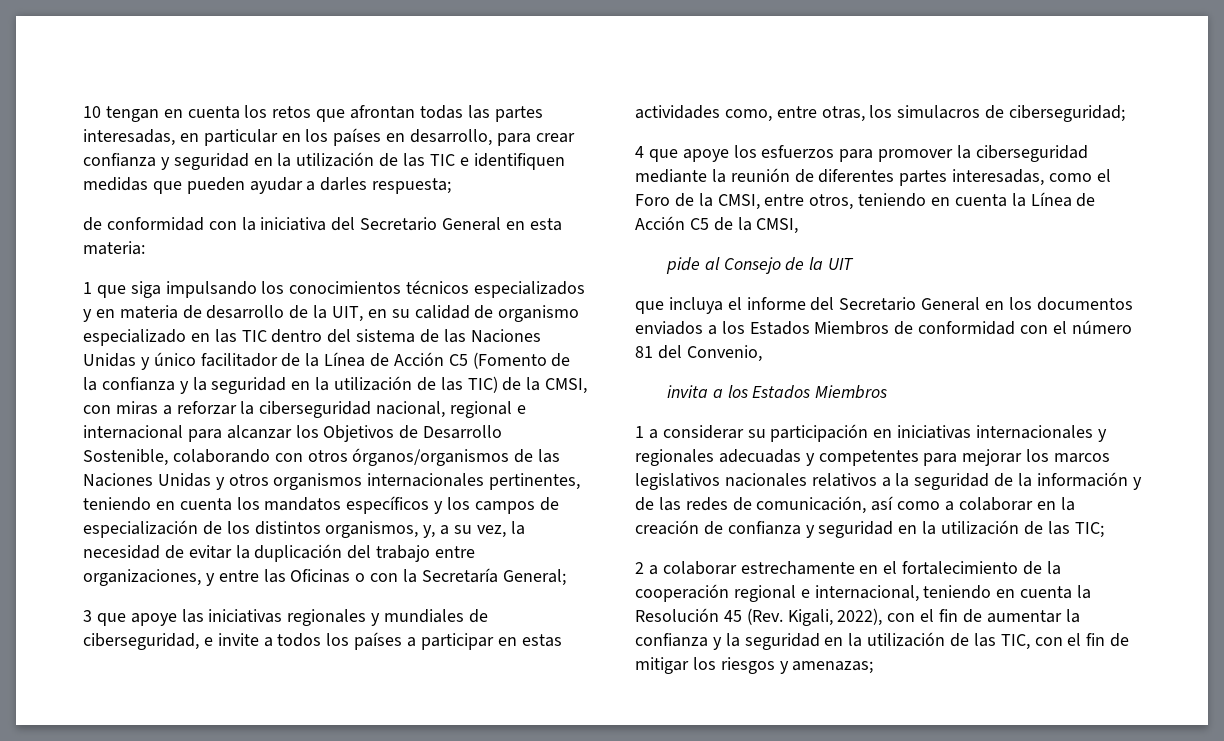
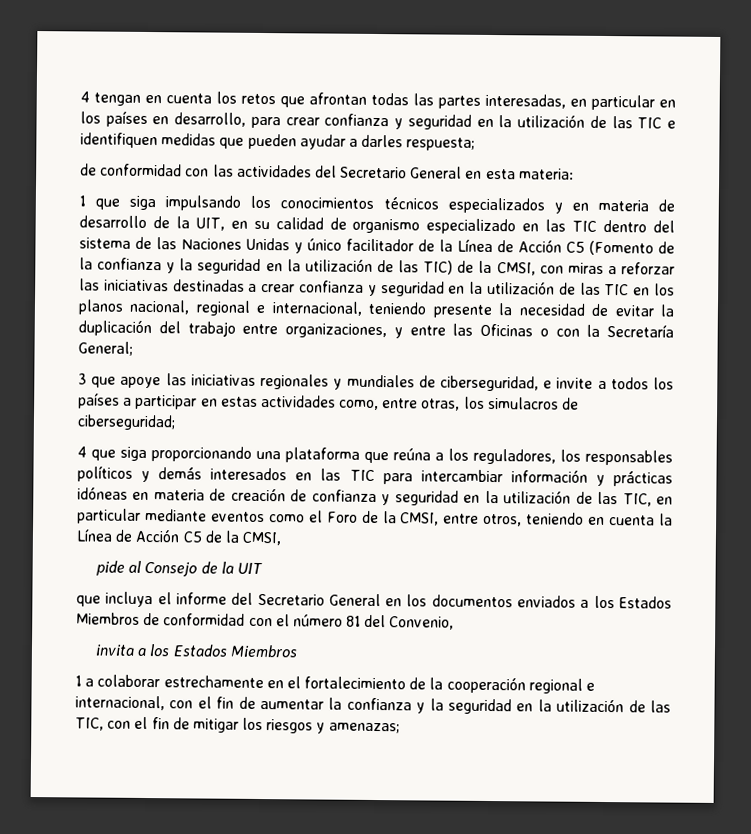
- 10 tengan en cuenta los retos que afrontan todas las partes interesadas, en particular en los países en desarrollo, para crear confianza y seguridad en la utilización de las TIC e identifiquen medidas que pueden ayudar a darles respuesta;
+ 4 tengan en cuenta los retos que afrontan todas las partes interesadas, en particular en los países en desarrollo, para crear confianza y seguridad en la utilización de las TIC e identifiquen medidas que pueden ayudar a darles respuesta;
- de conformidad con la iniciativa del Secretario General en esta materia:
+ de conformidad con las actividades del Secretario General en esta materia:
- 1 que siga impulsando los conocimientos técnicos especializados y en materia de desarrollo de la UIT, en su calidad de organismo especializado en las TIC dentro del sistema de las Naciones Unidas y único facilitador de la Línea de Acción C5 (Fomento de la confianza y la seguridad en la utilización de las TIC) de la CMSI, con miras a reforzar la ciberseguridad nacional, regional e internacional para alcanzar los Objetivos de Desarrollo Sostenible, colaborando con otros órganos/organismos de las Naciones Unidas y otros organismos internacionales pertinentes, teniendo en cuenta los mandatos específicos y los campos de especialización de los distintos organismos, y, a su vez, la necesidad de evitar la duplicación del trabajo entre organizaciones, y entre las Oficinas o con la Secretaría General;
+ 1 que siga impulsando los conocimientos técnicos especializados y en materia de desarrollo de la UIT, en su calidad de organismo especializado en las TIC dentro del sistema de las Naciones Unidas y único facilitador de la Línea de Acción C5 (Fomento de la confianza y la seguridad en la utilización de las TIC) de la CMSI, con miras a reforzar las iniciativas destinadas a crear confianza y seguridad en la utilización de las TIC en los planos nacional, regional e internacional, teniendo presente la necesidad de evitar la duplicación del trabajo entre organizaciones, y entre las Oficinas o con la Secretaría General;
- 4 que apoye los esfuerzos para promover la ciberseguridad mediante la reunión de diferentes partes interesadas, como el Foro de la CMSI, entre otros, teniendo en cuenta la Línea de Acción C5 de la CMSI,
+ 4 que siga proporcionando una plataforma que reúna a los reguladores, los responsables políticos y demás interesados en las TIC para intercambiar información y prácticas idóneas en materia de creación de confianza y seguridad en la utilización de las TIC, en particular mediante eventos como el Foro de la CMSI, entre otros, teniendo en cuenta la Línea de Acción C5 de la CMSI,
- 1 a considerar su participación en iniciativas internacionales y regionales adecuadas y competentes para mejorar los marcos legislativos nacionales relativos a la seguridad de la información y de las redes de comunicación, así como a colaborar en la creación de confianza y seguridad en la utilización de las TIC;
- 2 a colaborar estrechamente en el fortalecimiento de la cooperación regional e internacional, teniendo en cuenta la Resolución 45 (Rev. Kigali, 2022), con el fin de aumentar la confianza y la seguridad en la utilización de las TIC, con el fin de mitigar los riesgos y amenazas;
+ 1 a colaborar estrechamente en el fortalecimiento de la cooperación regional e internacional, con el fin de aumentar la confianza y la seguridad en la utilización de las TIC, con el fin de mitigar los riesgos y amenazas;

